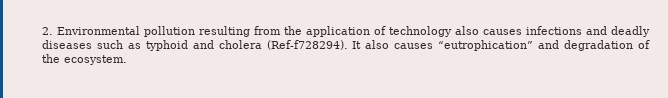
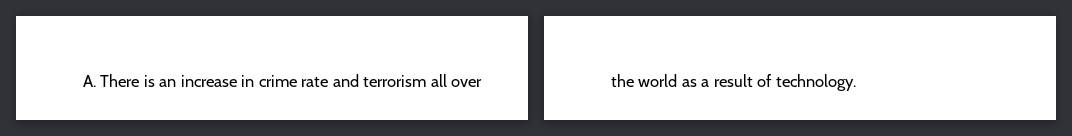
- 2. Environmental pollution resulting from the application of technology also causes infections and deadly diseases such as typhoid and cholera (Ref-f728294). It also causes “eutrophication” and degradation of the ecosystem.
+ A. There is an increase in crime rate and terrorism all over the world as a result of technology.

